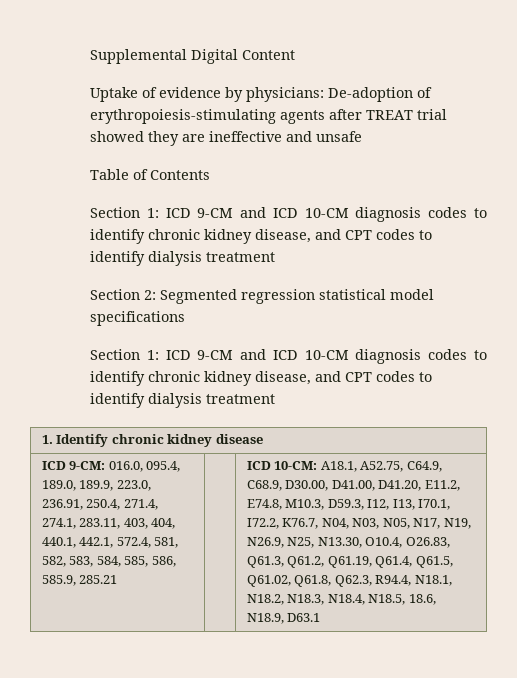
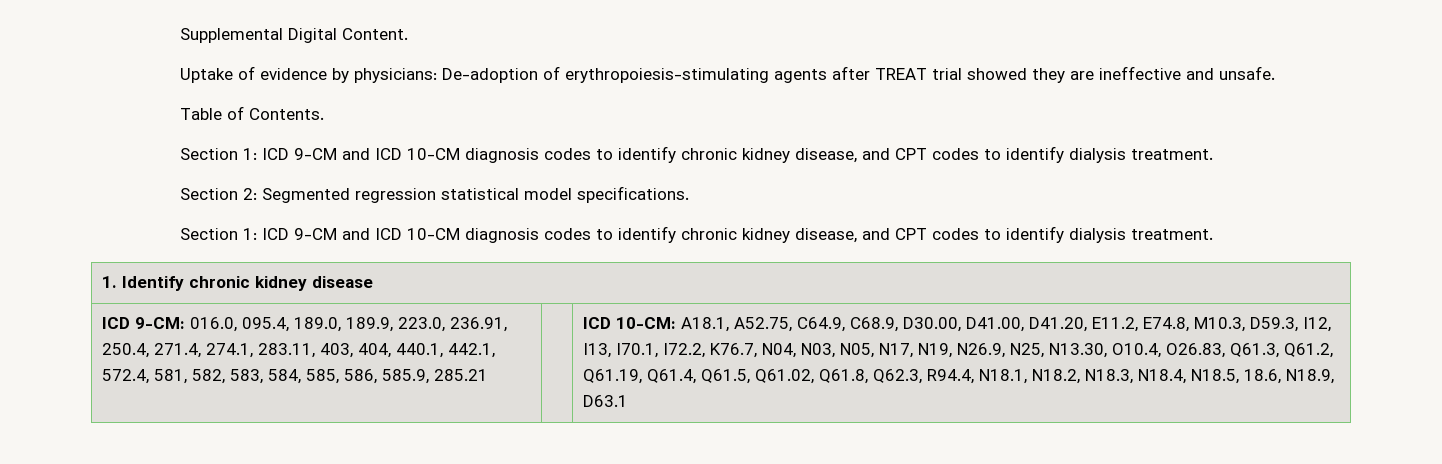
- Supplemental Digital Content
+ Supplemental Digital Content.
- Uptake of evidence by physicians: De-adoption of erythropoiesis-stimulating agents after TREAT trial showed they are ineffective and unsafe
+ Uptake of evidence by physicians: De-adoption of erythropoiesis-stimulating agents after TREAT trial showed they are ineffective and unsafe.
- Table of Contents
- Section 1: ICD 9-CM and ICD 10-CM diagnosis codes to identify chronic kidney disease, and CPT codes to identify dialysis treatment
+ Table of Contents.
+ Section 1: ICD 9-CM and ICD 10-CM diagnosis codes to identify chronic kidney disease, and CPT codes to identify dialysis treatment.
- Section 2: Segmented regression statistical model specifications
- Section 1: ICD 9-CM and ICD 10-CM diagnosis codes to identify chronic kidney disease, and CPT codes to identify dialysis treatment
+ Section 2: Segmented regression statistical model specifications.
+ Section 1: ICD 9-CM and ICD 10-CM diagnosis codes to identify chronic kidney disease, and CPT codes to identify dialysis treatment.

